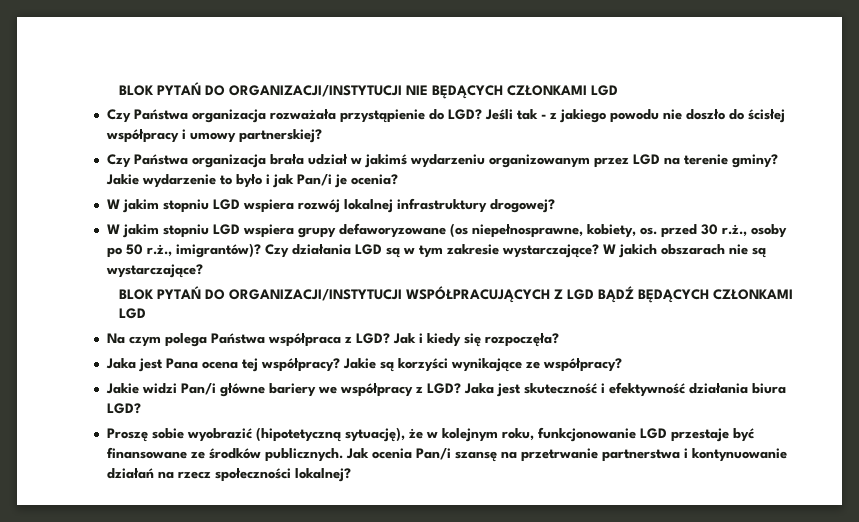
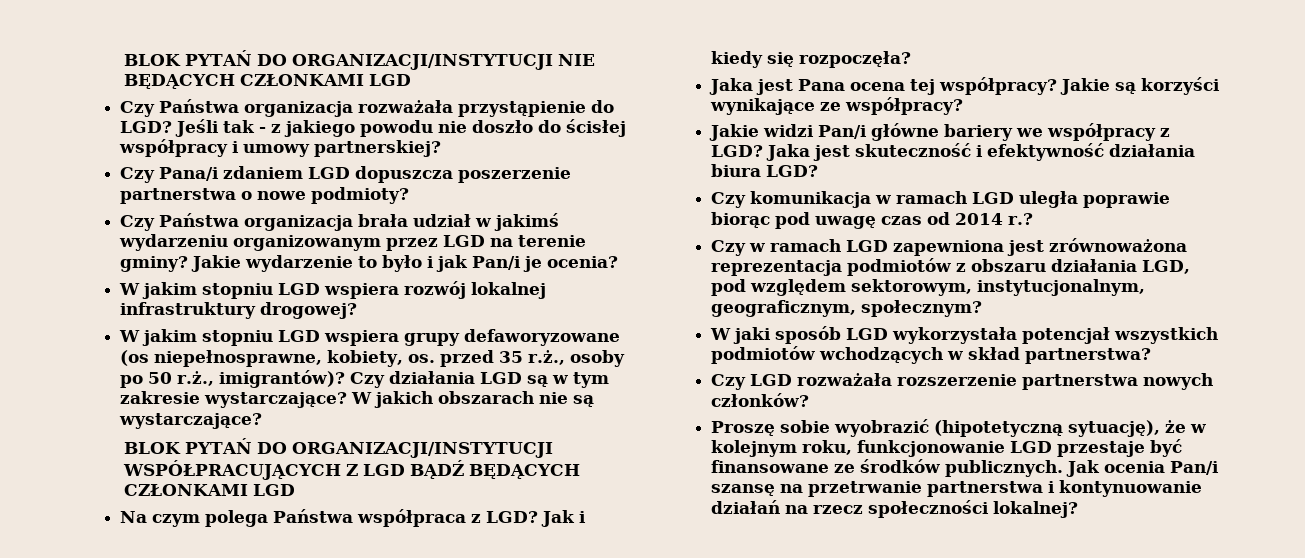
+ Czy Pana/i zdaniem LGD dopuszcza poszerzenie partnerstwa o nowe podmioty?
- W jakim stopniu LGD wspiera grupy defaworyzowane (os niepełnosprawne, kobiety, os. przed 30 r.ż., osoby po 50 r.ż., imigrantów)?
+ W jakim stopniu LGD wspiera grupy defaworyzowane (os niepełnosprawne, kobiety, os. przed 35 r.ż., osoby po 50 r.ż., imigrantów)?
+ Czy komunikacja w ramach LGD uległa poprawie biorąc pod uwagę czas od 2014 r.?
+ Czy w ramach LGD zapewniona jest zrównoważona reprezentacja podmiotów z obszaru działania LGD, pod względem sektorowym, instytucjonalnym, geograficznym, społecznym?
+ W jaki sposób LGD wykorzystała potencjał wszystkich podmiotów wchodzących w skład partnerstwa?
+ Czy LGD rozważała rozszerzenie partnerstwa nowych członków?

